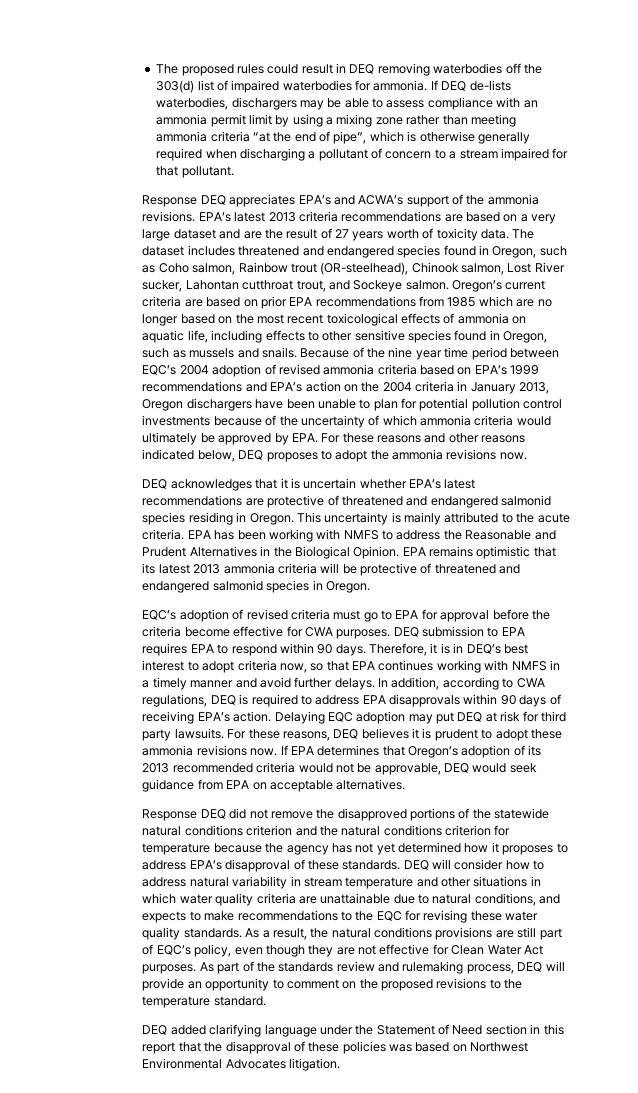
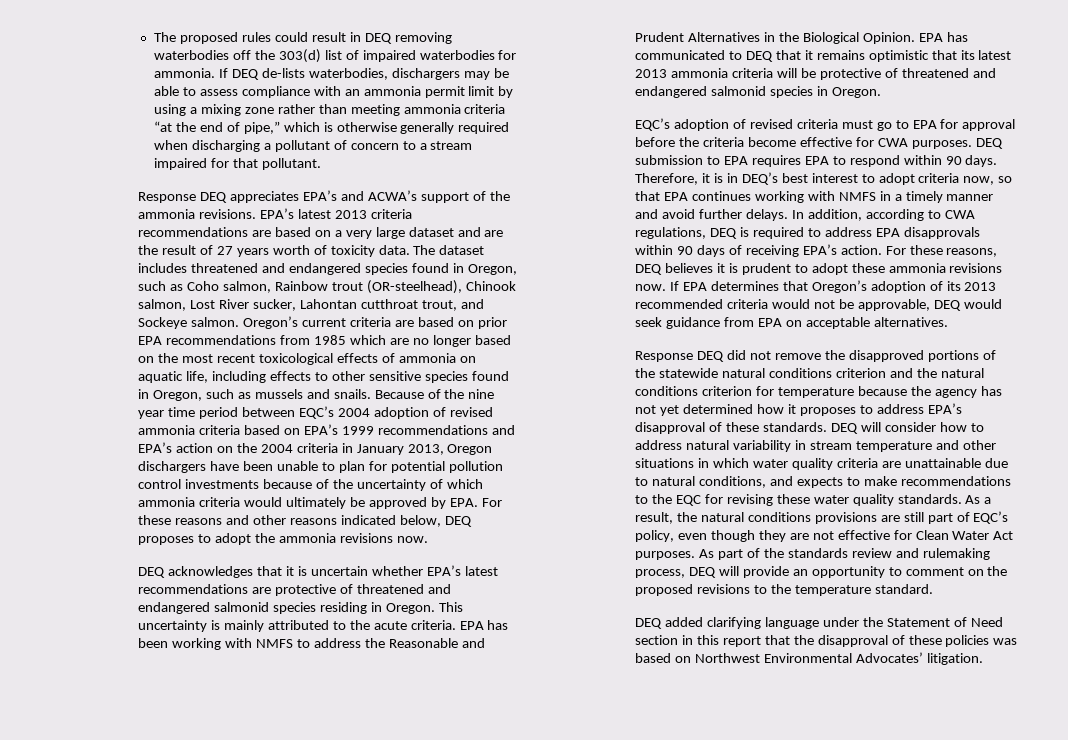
- If DEQ de-lists waterbodies, dischargers may be able to assess compliance with an ammonia permit limit by using a mixing zone rather than meeting ammonia criteria “at the end of pipe”, which is otherwise generally required when discharging a pollutant of concern to a stream impaired for that pollutant.
+ If DEQ de-lists waterbodies, dischargers may be able to assess compliance with an ammonia permit limit by using a mixing zone rather than meeting ammonia criteria “at the end of pipe,” which is otherwise generally required when discharging a pollutant of concern to a stream impaired for that pollutant.
- EPA remains optimistic that its latest 2013 ammonia criteria will be protective of threatened and endangered salmonid species in Oregon.
+ EPA has communicated to DEQ that it remains optimistic that its latest 2013 ammonia criteria will be protective of threatened and endangered salmonid species in Oregon.
- Delaying EQC adoption may put DEQ at risk for third party lawsuits.
- DEQ added clarifying language under the Statement of Need section in this report that the disapproval of these policies was based on Northwest Environmental Advocates litigation.
+ DEQ added clarifying language under the Statement of Need section in this report that the disapproval of these policies was based on Northwest Environmental Advocates’ litigation.

